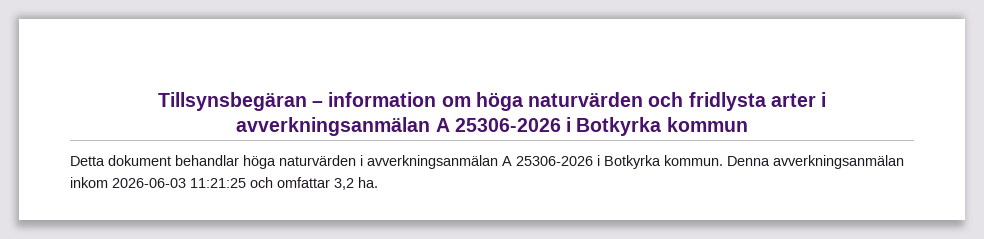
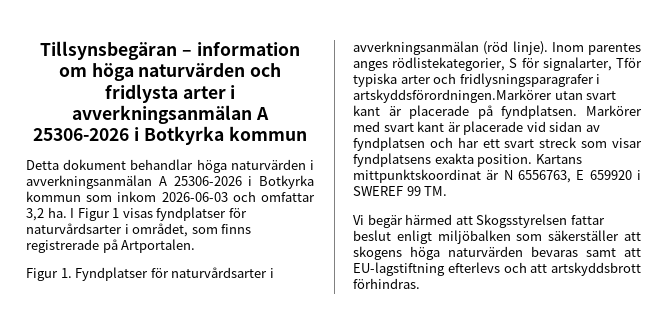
- Detta dokument behandlar höga naturvärden i avverkningsanmälan A 25306-2026 i Botkyrka kommun. Denna avverkningsanmälan inkom 2026-06-03 11:21:25 och omfattar 3,2 ha.
+ Detta dokument behandlar höga naturvärden i avverkningsanmälan A 25306-2026 i Botkyrka kommun som inkom 2026-06-03 och omfattar 3,2 ha.
+ I Figur 1 visas fyndplatser för naturvårdsarter i området, som finns registrerade på Artportalen.
+ Figur 1. Fyndplatser för naturvårdsarter i avverkningsanmälan (röd linje). Inom parentes anges rödlistekategorier, S för signalarter, Tför typiska arter och fridlysningsparagrafer i artskyddsförordningen.Markörer utan svart kant är placerade på fyndplatsen. Markörer med svart kant är placerade vid sidan av fyndplatsen och har ett svart streck som visar fyndplatsens exakta position. Kartans mittpunktskoordinat är N 6556763, E 659920 i SWEREF 99 TM.
+ Vi begär härmed att Skogsstyrelsen fattar beslut enligt miljöbalken som säkerställer att skogens höga naturvärden bevaras samt att EU-lagstiftning efterlevs och att artskyddsbrott förhindras.

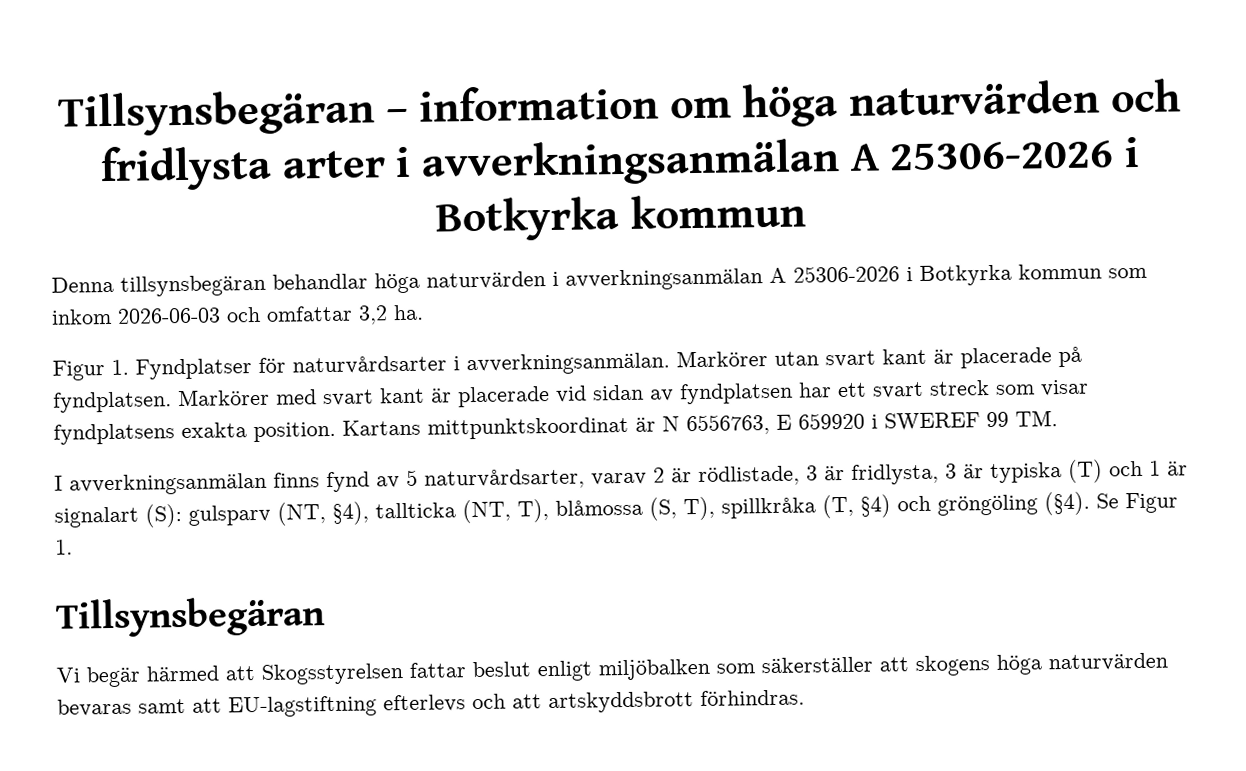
- Detta dokument behandlar höga naturvärden i avverkningsanmälan A 25306-2026 i Botkyrka kommun som inkom 2026-06-03 och omfattar 3,2 ha. I Figur 1 visas fyndplatser för naturvårdsarter i området, som finns registrerade på Artportalen.
+ Denna tillsynsbegäran behandlar höga naturvärden i avverkningsanmälan A 25306-2026 i Botkyrka kommun som inkom 2026-06-03 och omfattar 3,2 ha.
- Figur 1. Fyndplatser för naturvårdsarter i avverkningsanmälan (röd linje). Inom parentes anges rödlistekategorier, S för signalarter, Tför typiska arter och fridlysningsparagrafer i artskyddsförordningen.Markörer utan svart kant är placerade på fyndplatsen.
+ Figur 1. Fyndplatser för naturvårdsarter i avverkningsanmälan. Markörer utan svart kant är placerade på fyndplatsen.
- Markörer med svart kant är placerade vid sidan av fyndplatsen och har ett svart streck som visar fyndplatsens exakta position.
+ Markörer med svart kant är placerade vid sidan av fyndplatsen har ett svart streck som visar fyndplatsens exakta position.
+ I avverkningsanmälan finns fynd av 5 naturvårdsarter, varav 2 är rödlistade, 3 är fridlysta, 3 är typiska (T) och 1 är signalart (S): gulsparv (NT, §4), tallticka (NT, T), blåmossa (S, T), spillkråka (T, §4) och gröngöling (§4). Se Figur 1.
+ Tillsynsbegäran

